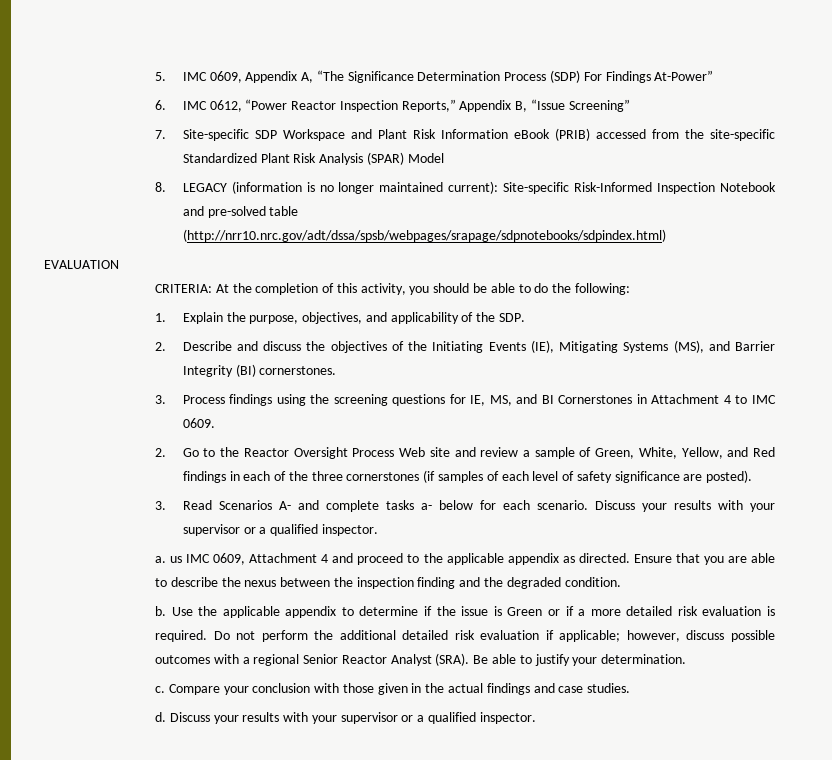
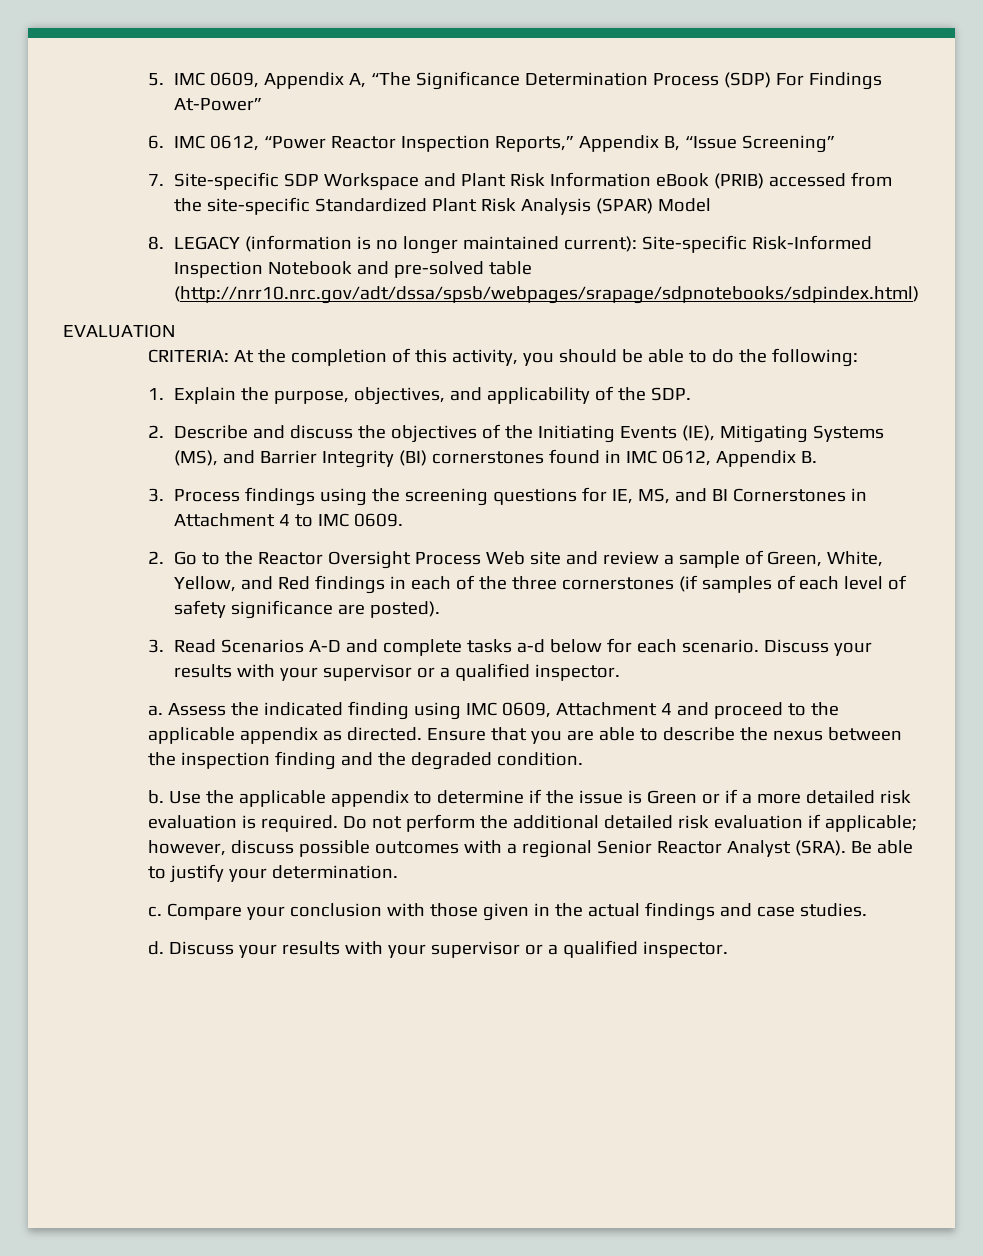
- 2. Describe and discuss the objectives of the Initiating Events (IE), Mitigating Systems (MS), and Barrier Integrity (BI) cornerstones.
+ 2. Describe and discuss the objectives of the Initiating Events (IE), Mitigating Systems (MS), and Barrier Integrity (BI) cornerstones found in IMC 0612, Appendix B.
- 3. Read Scenarios A- and complete tasks a- below for each scenario.
+ 3. Read Scenarios A-D and complete tasks a-d below for each scenario.
- a. us IMC 0609, Attachment 4 and proceed to the applicable appendix as directed.
+ a. Assess the indicated finding using IMC 0609, Attachment 4 and proceed to the applicable appendix as directed.

